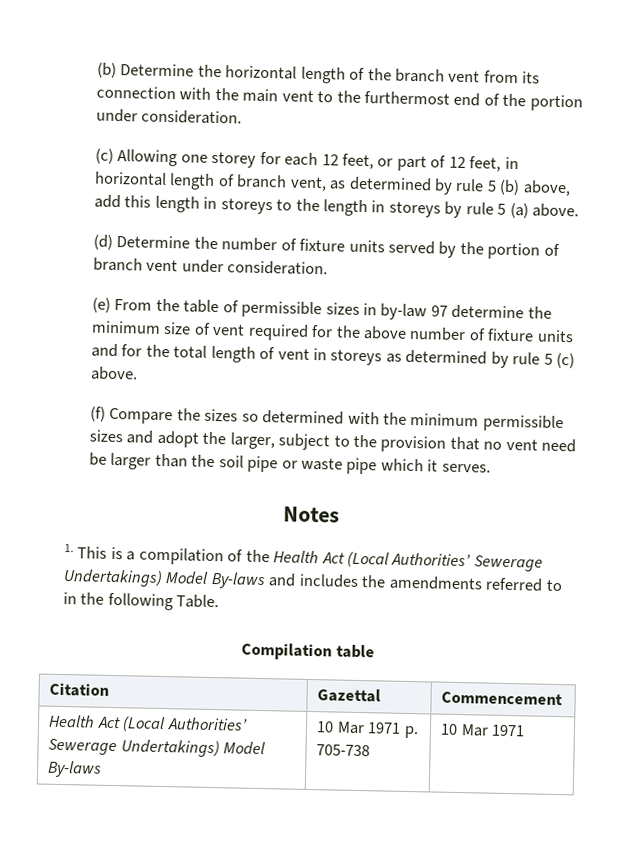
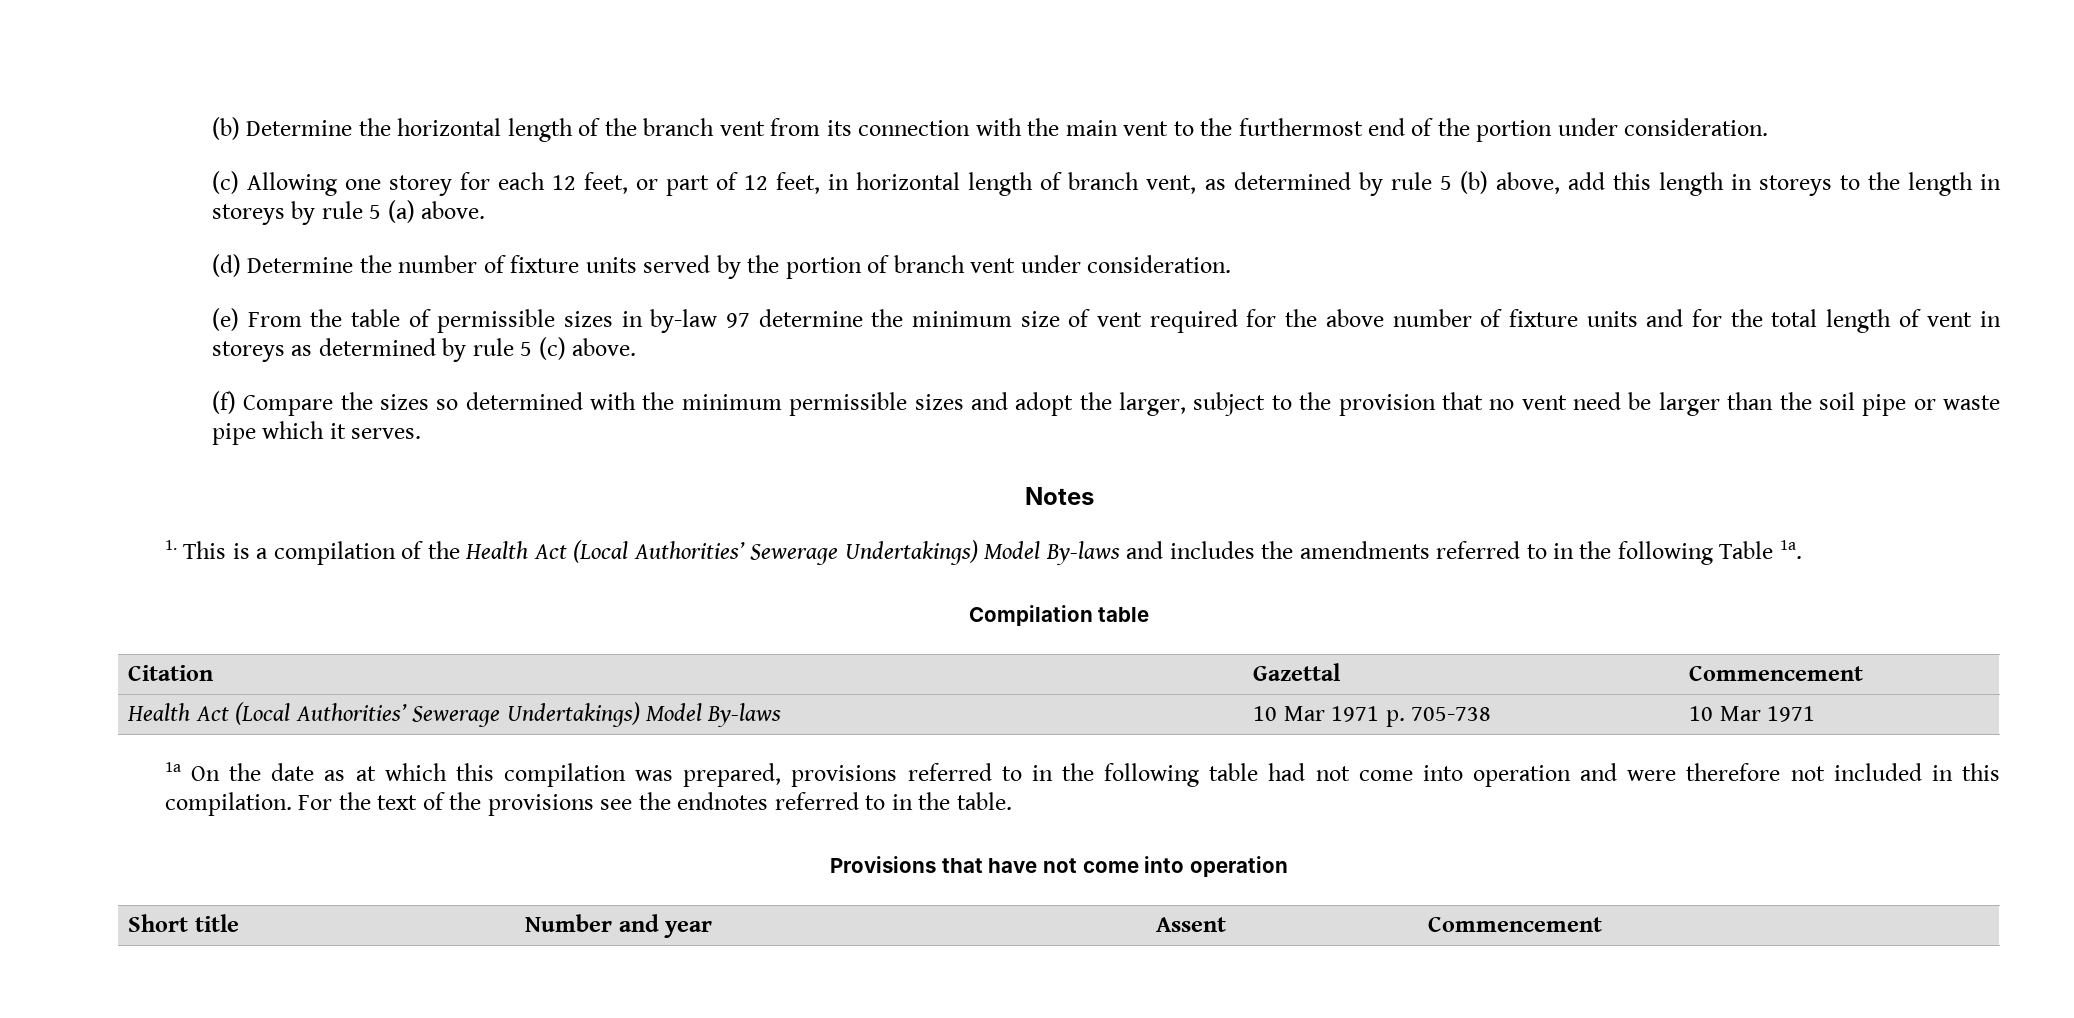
- 1. This is a compilation of the Health Act (Local Authorities’ Sewerage Undertakings) Model By-laws and includes the amendments referred to in the following Table.
+ 1. This is a compilation of the Health Act (Local Authorities’ Sewerage Undertakings) Model By-laws and includes the amendments referred to in the following Table 1a.
+ 1a On the date as at which this compilation was prepared, provisions referred to in the following table had not come into operation and were therefore not included in this compilation. For the text of the provisions see the endnotes referred to in the table.
+ Provisions that have not come into operation
+ Short title | Number and year | Assent | Commencement

